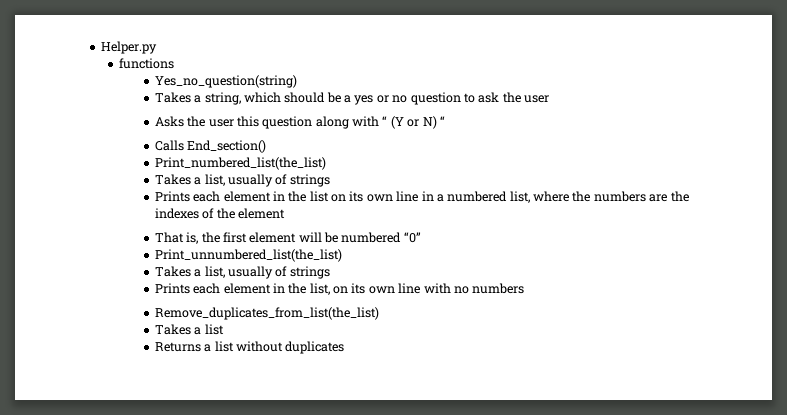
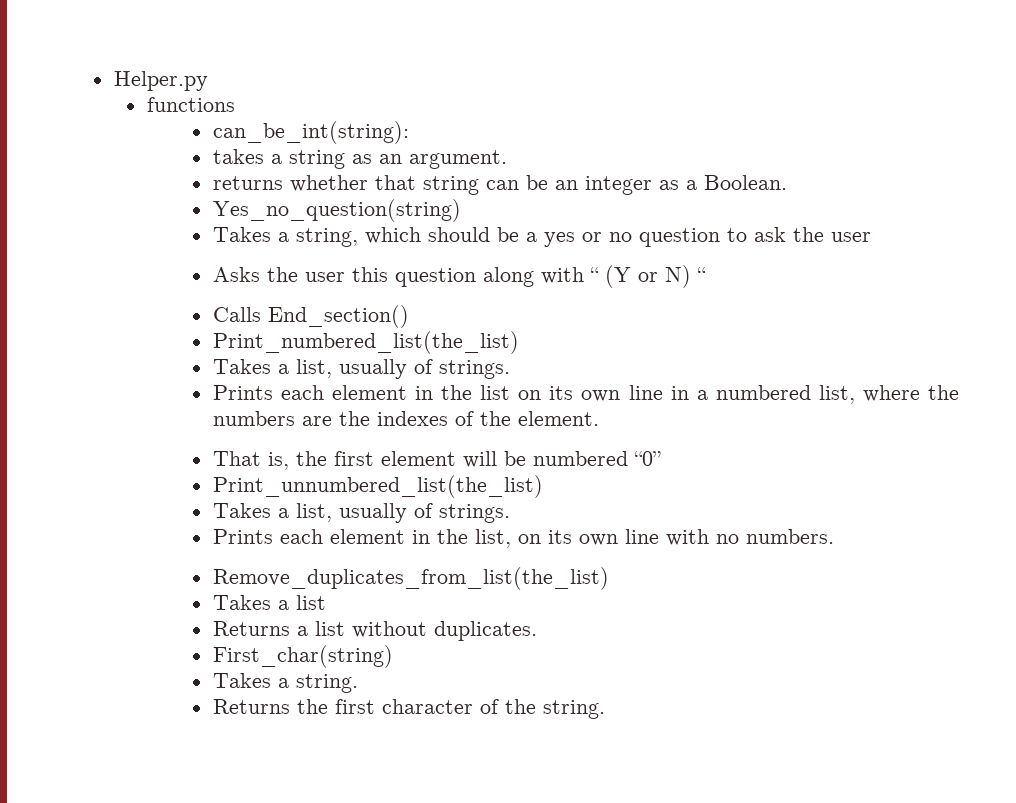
+ can_be_int(string):
+ takes a string as an argument.
+ returns whether that string can be an integer as a Boolean.
  Print_numbered_list(the_list)
- Takes a list, usually of strings
+ Takes a list, usually of strings.
- Prints each element in the list on its own line in a numbered list, where the numbers are the indexes of the element
+ Prints each element in the list on its own line in a numbered list, where the numbers are the indexes of the element.
  Print_unnumbered_list(the_list)
- Takes a list, usually of strings
+ Takes a list, usually of strings.
- Prints each element in the list, on its own line with no numbers
+ Prints each element in the list, on its own line with no numbers.
- Returns a list without duplicates
+ Returns a list without duplicates.
+ First_char(string)
+ Takes a string.
+ Returns the first character of the string.

